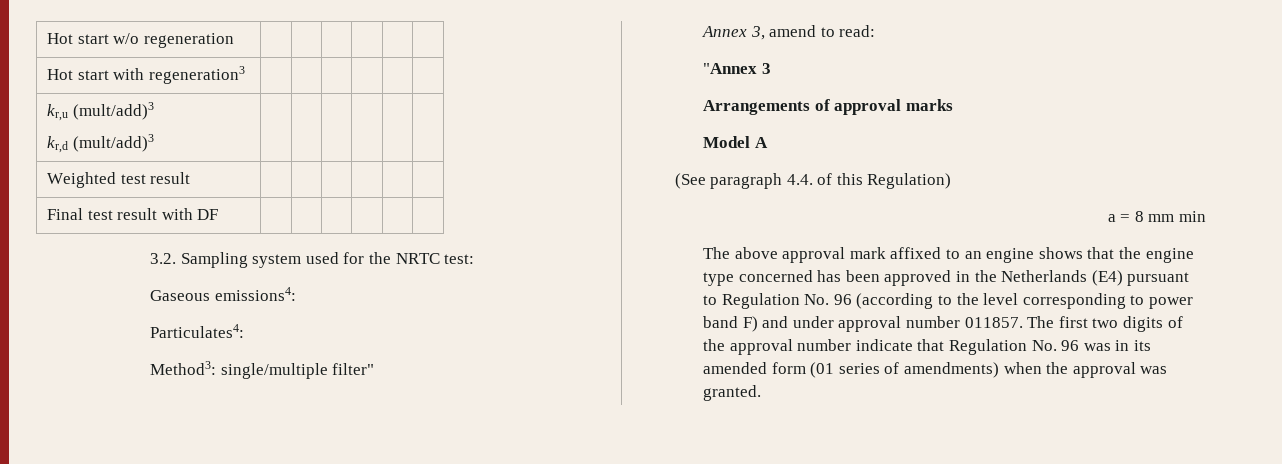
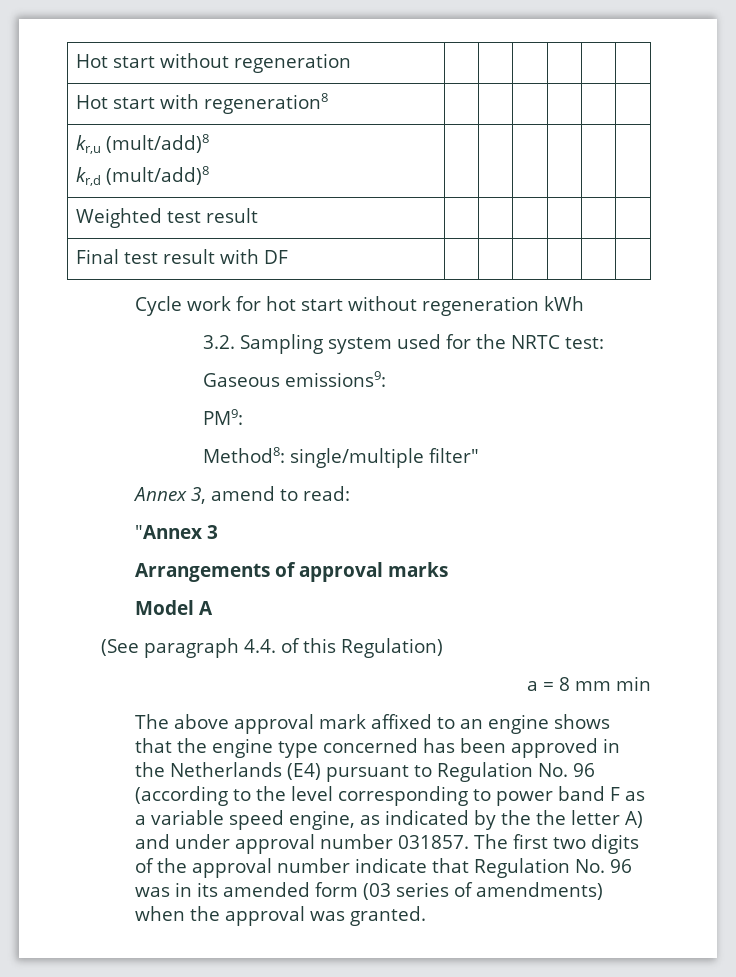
- Hot start w/o regeneration | | | | | |
+ Hot start without regeneration | | | | | |
- Hot start with regeneration3 | | | | | |
+ Hot start with regeneration8 | | | | | |
- kr,u (mult/add)3
- kr,d (mult/add)3 | | | | | |
+ kr,u (mult/add)8
+ kr,d (mult/add)8 | | | | | |
+ Cycle work for hot start without regeneration kWh
- Gaseous emissions4:
- Particulates4:
- Method3: single/multiple filter"
+ Gaseous emissions9:
+ PM9:
+ Method8: single/multiple filter"
- The above approval mark affixed to an engine shows that the engine type concerned has been approved in the Netherlands (E4) pursuant to Regulation No. 96 (according to the level corresponding to power band F) and under approval number 011857.
+ The above approval mark affixed to an engine shows that the engine type concerned has been approved in the Netherlands (E4) pursuant to Regulation No. 96 (according to the level corresponding to power band F as a variable speed engine, as indicated by the the letter A) and under approval number 031857.
- The first two digits of the approval number indicate that Regulation No. 96 was in its amended form (01 series of amendments) when the approval was granted.
+ The first two digits of the approval number indicate that Regulation No. 96 was in its amended form (03 series of amendments) when the approval was granted.

